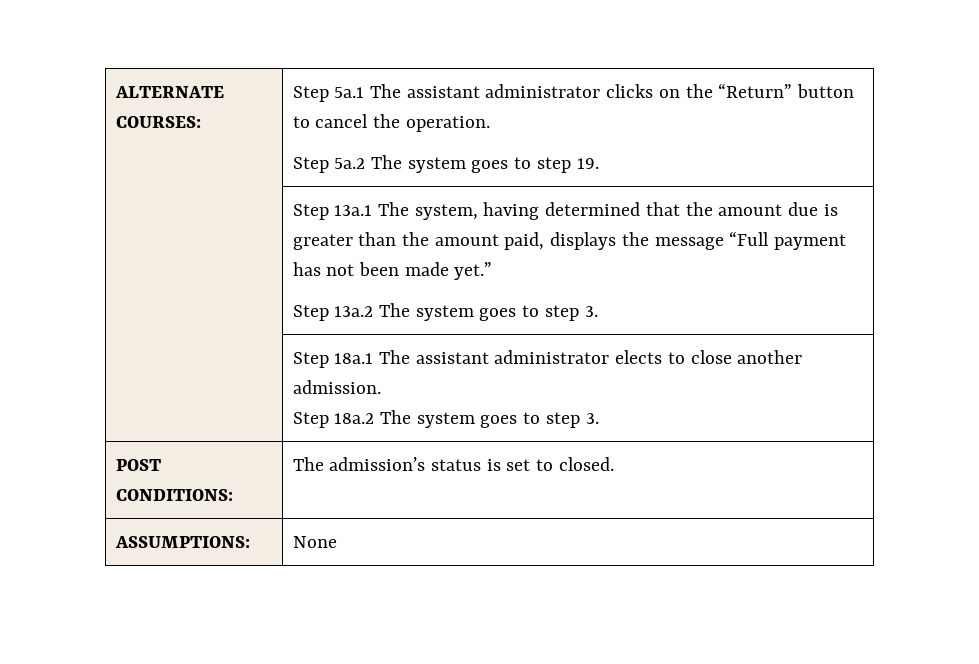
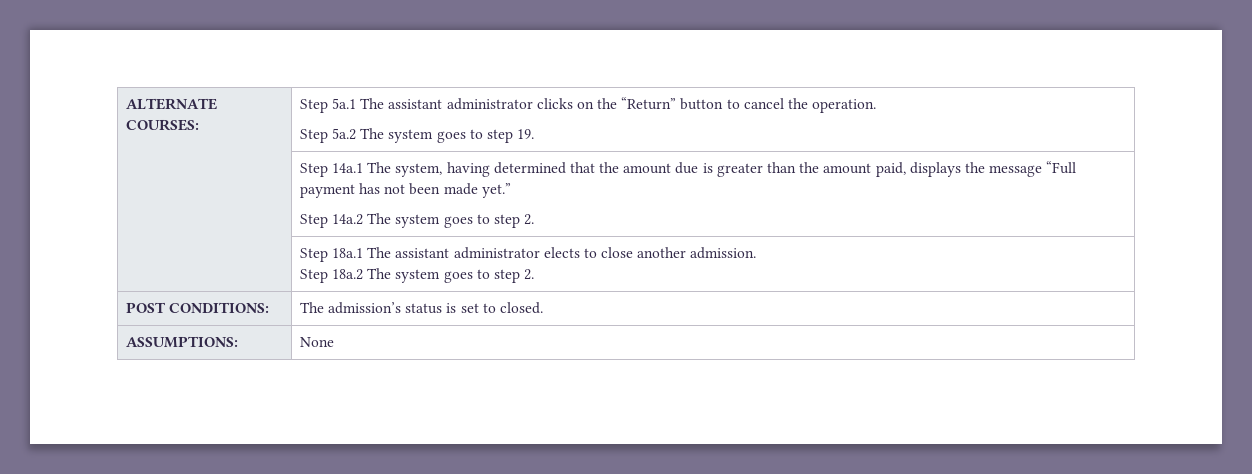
- | Step 13a.1 The system, having determined that the amount due is greater than the amount paid, displays the message “Full payment has not been made yet.”
- Step 13a.2 The system goes to step 3.
+ | Step 14a.1 The system, having determined that the amount due is greater than the amount paid, displays the message “Full payment has not been made yet.”
+ Step 14a.2 The system goes to step 2.
  | Step 18a.1 The assistant administrator elects to close another admission.
- Step 18a.2 The system goes to step 3.
+ Step 18a.2 The system goes to step 2.

